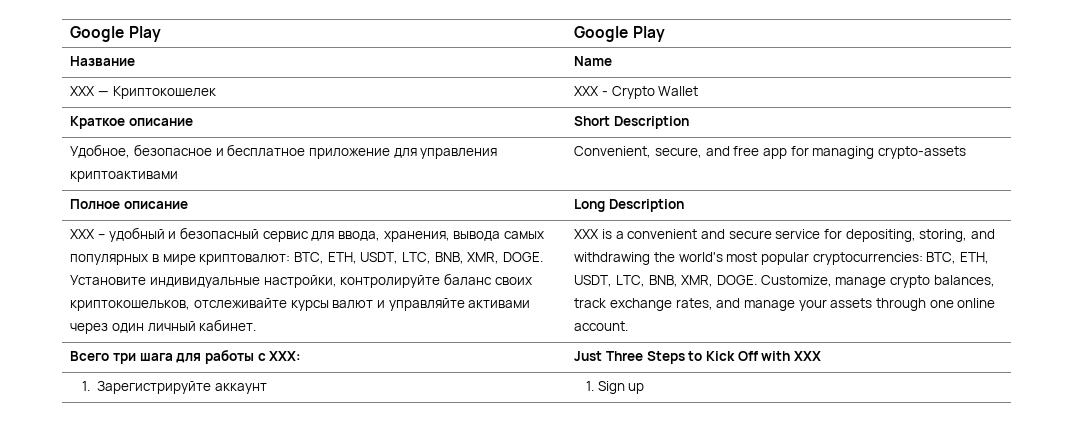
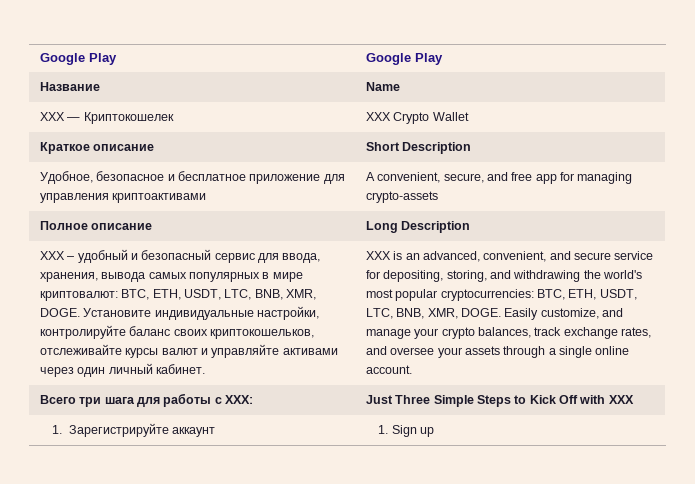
- XXX — Криптокошелек | XXX - Crypto Wallet
+ XXX — Криптокошелек | XXX Crypto Wallet
- Удобное, безопасное и бесплатное приложение для управления криптоактивами | Convenient, secure, and free app for managing crypto-assets
+ Удобное, безопасное и бесплатное приложение для управления криптоактивами | A convenient, secure, and free app for managing crypto-assets
- XXX is a convenient and secure service for depositing, storing, and withdrawing the world's most popular cryptocurrencies: BTC, ETH, USDT, LTC, BNB, XMR, DOGE.
+ XXX is an advanced, convenient, and secure service for depositing, storing, and withdrawing the world's most popular cryptocurrencies: BTC, ETH, USDT, LTC, BNB, XMR, DOGE.
- Customize, manage crypto balances, track exchange rates, and manage your assets through one online account.
+ Easily customize, and manage your crypto balances, track exchange rates, and oversee your assets through a single online account.
- Всего три шага для работы с XXX: | Just Three Steps to Kick Off with XXX
+ Всего три шага для работы с XXX: | Just Three Simple Steps to Kick Off with XXX

